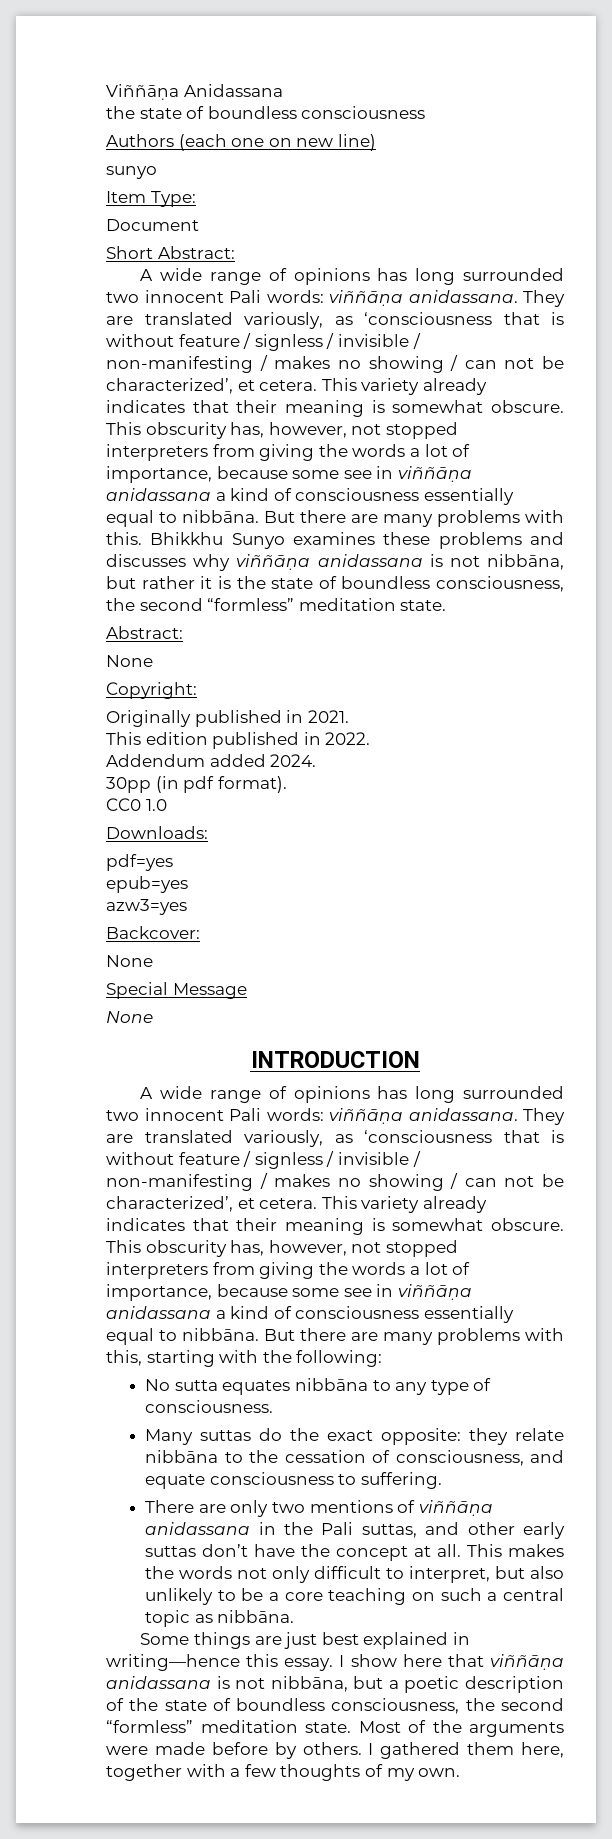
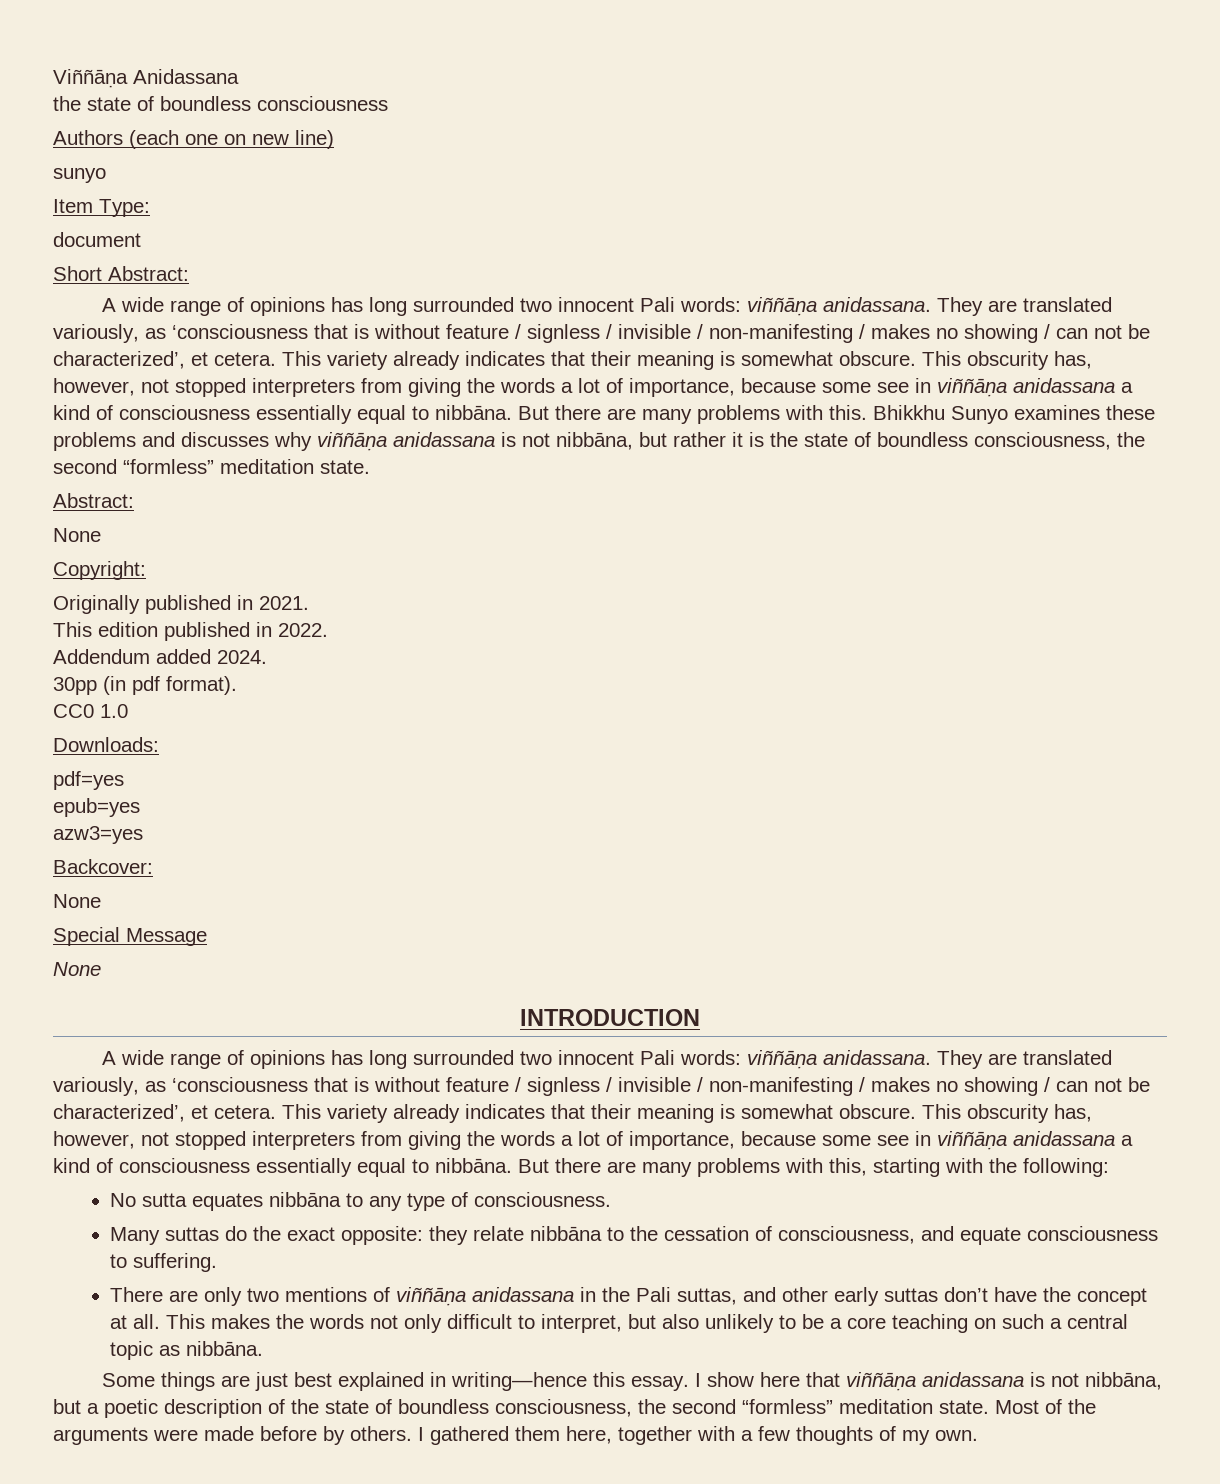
- Document
+ document

